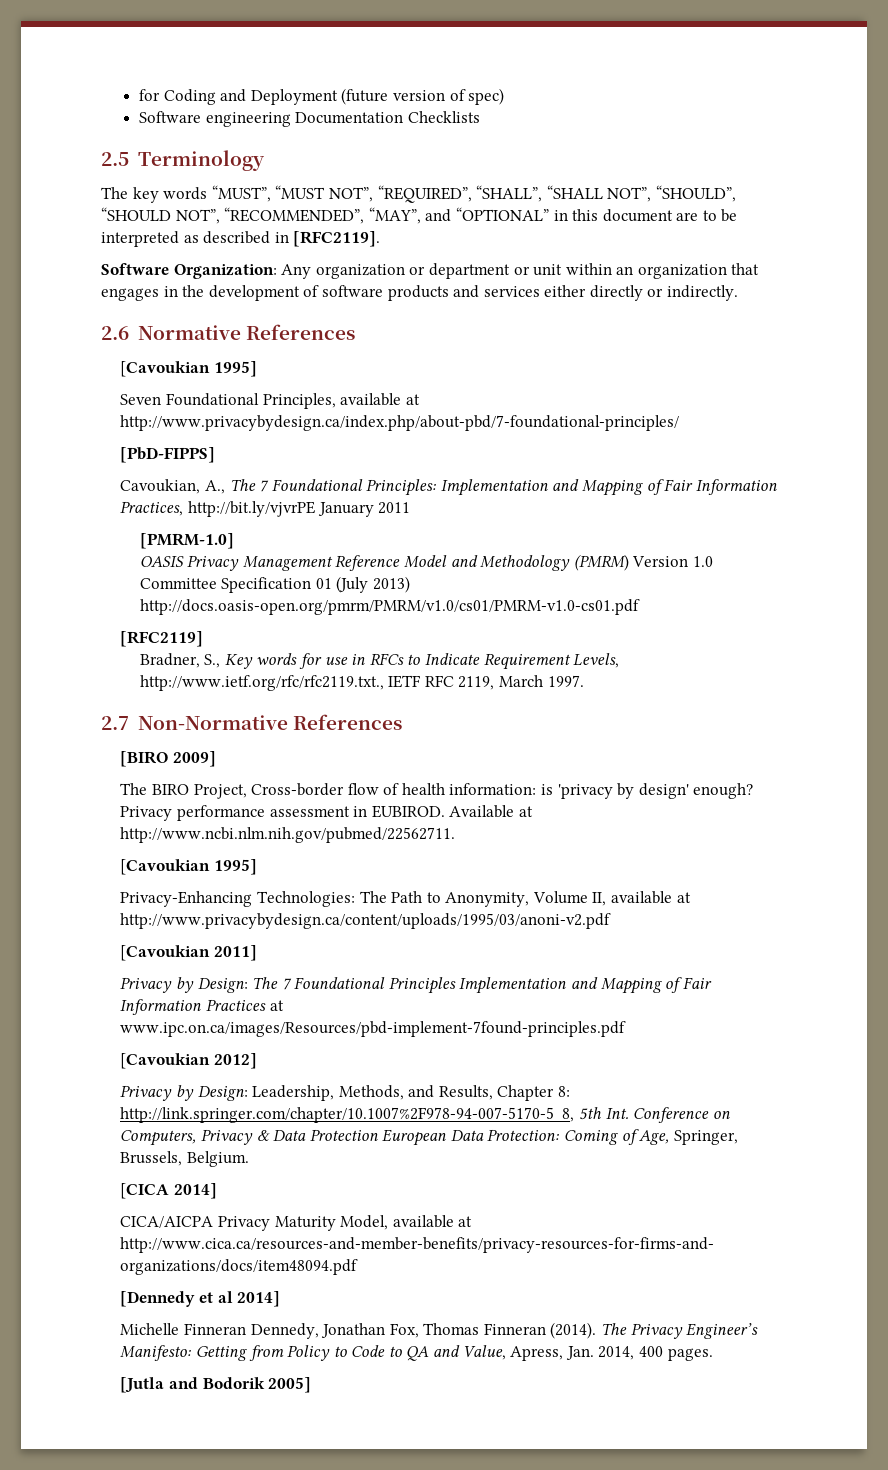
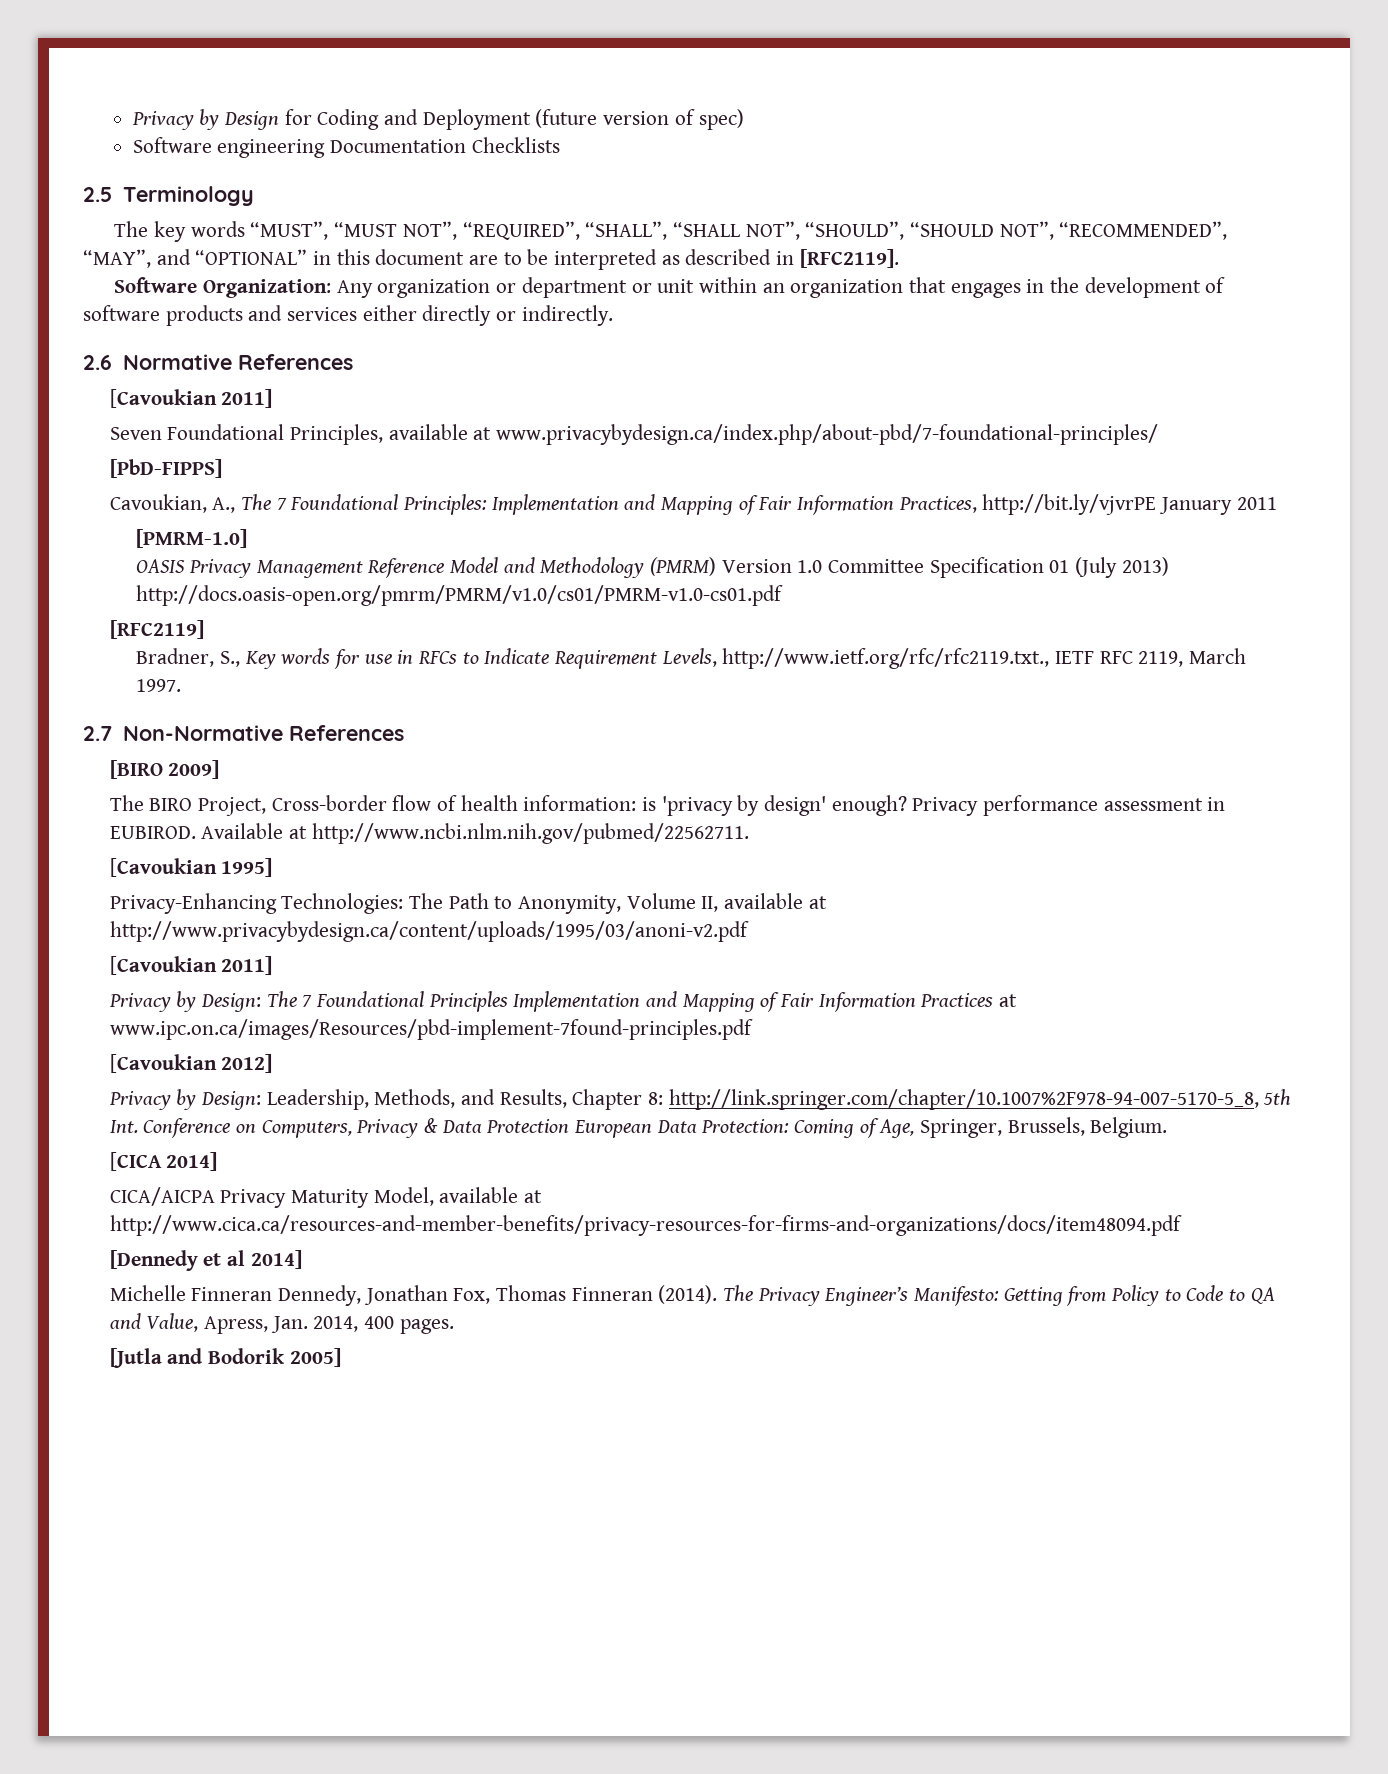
- for Coding and Deployment (future version of spec)
+ Privacy by Design for Coding and Deployment (future version of spec)
  2.6 Normative References
- [Cavoukian 1995]
+ [Cavoukian 2011]
- Seven Foundational Principles, available at http://www.privacybydesign.ca/index.php/about-pbd/7-foundational-principles/
+ Seven Foundational Principles, available at www.privacybydesign.ca/index.php/about-pbd/7-foundational-principles/

